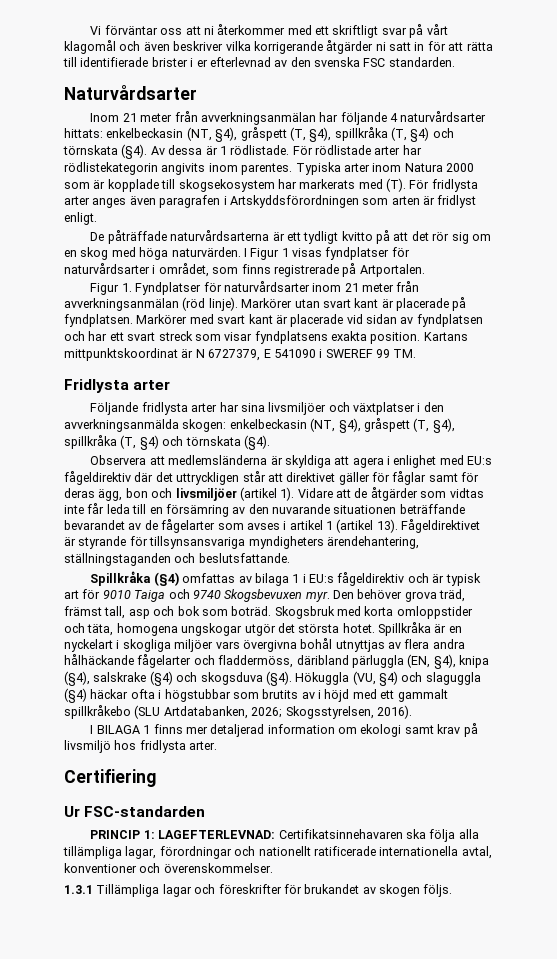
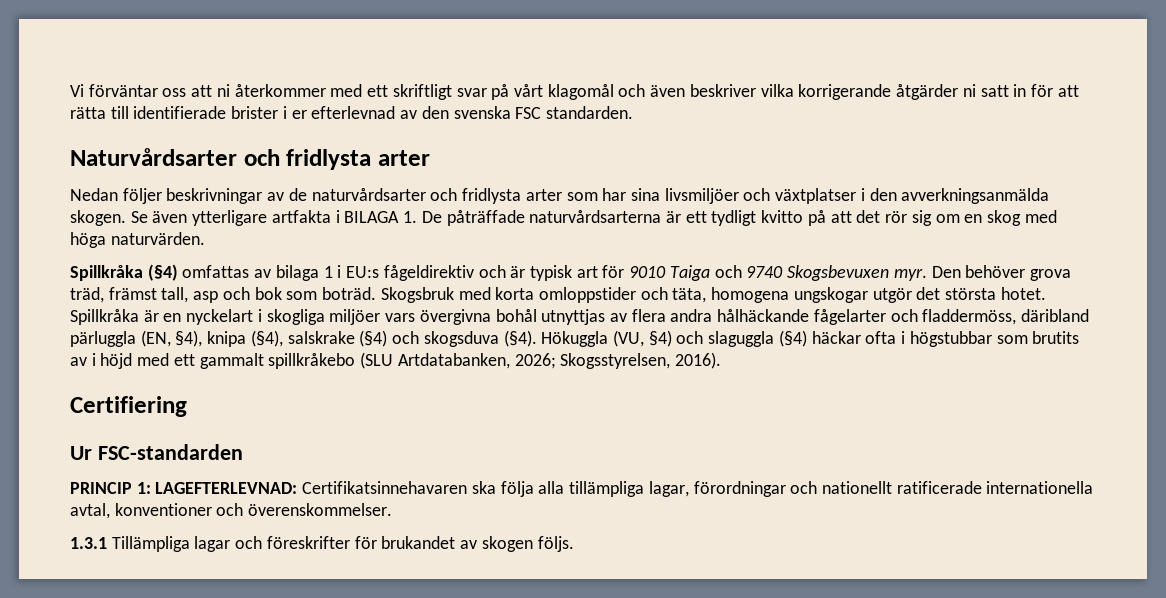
- Naturvårdsarter
- Inom 21 meter från avverkningsanmälan har följande 4 naturvårdsarter hittats: enkelbeckasin (NT, §4), gråspett (T, §4), spillkråka (T, §4) och törnskata (§4). Av dessa är 1 rödlistade. För rödlistade arter har rödlistekategorin angivits inom parentes. Typiska arter inom Natura 2000 som är kopplade till skogsekosystem har markerats med (T). För fridlysta arter anges även paragrafen i Artskyddsförordningen som arten är fridlyst enligt.
- De påträffade naturvårdsarterna är ett tydligt kvitto på att det rör sig om en skog med höga naturvärden. I Figur 1 visas fyndplatser för naturvårdsarter i området, som finns registrerade på Artportalen.
- Figur 1. Fyndplatser för naturvårdsarter inom 21 meter från avverkningsanmälan (röd linje). Markörer utan svart kant är placerade på fyndplatsen. Markörer med svart kant är placerade vid sidan av fyndplatsen och har ett svart streck som visar fyndplatsens exakta position. Kartans mittpunktskoordinat är N 6727379, E 541090 i SWEREF 99 TM.
- Fridlysta arter
- Följande fridlysta arter har sina livsmiljöer och växtplatser i den avverkningsanmälda skogen: enkelbeckasin (NT, §4), gråspett (T, §4), spillkråka (T, §4) och törnskata (§4).
- Observera att medlemsländerna är skyldiga att agera i enlighet med EU:s fågeldirektiv där det uttryckligen står att direktivet gäller för fåglar samt för deras ägg, bon och livsmiljöer (artikel 1). Vidare att de åtgärder som vidtas inte får leda till en försämring av den nuvarande situationen beträffande bevarandet av de fågelarter som avses i artikel 1 (artikel 13). Fågeldirektivet är styrande för tillsynsansvariga myndigheters ärendehantering, ställningstaganden och beslutsfattande.
+ Naturvårdsarter och fridlysta arter
+ Nedan följer beskrivningar av de naturvårdsarter och fridlysta arter som har sina livsmiljöer och växtplatser i den avverkningsanmälda skogen. Se även ytterligare artfakta i BILAGA 1. De påträffade naturvårdsarterna är ett tydligt kvitto på att det rör sig om en skog med höga naturvärden.
- I BILAGA 1 finns mer detaljerad information om ekologi samt krav på livsmiljö hos fridlysta arter.

